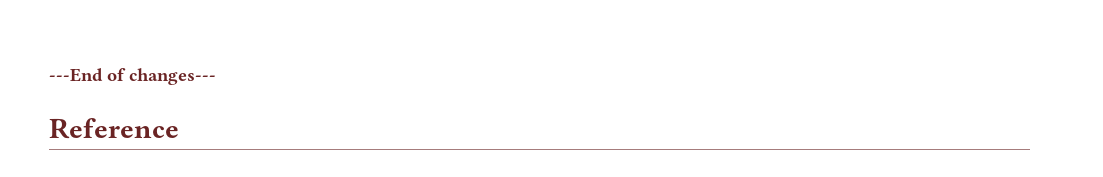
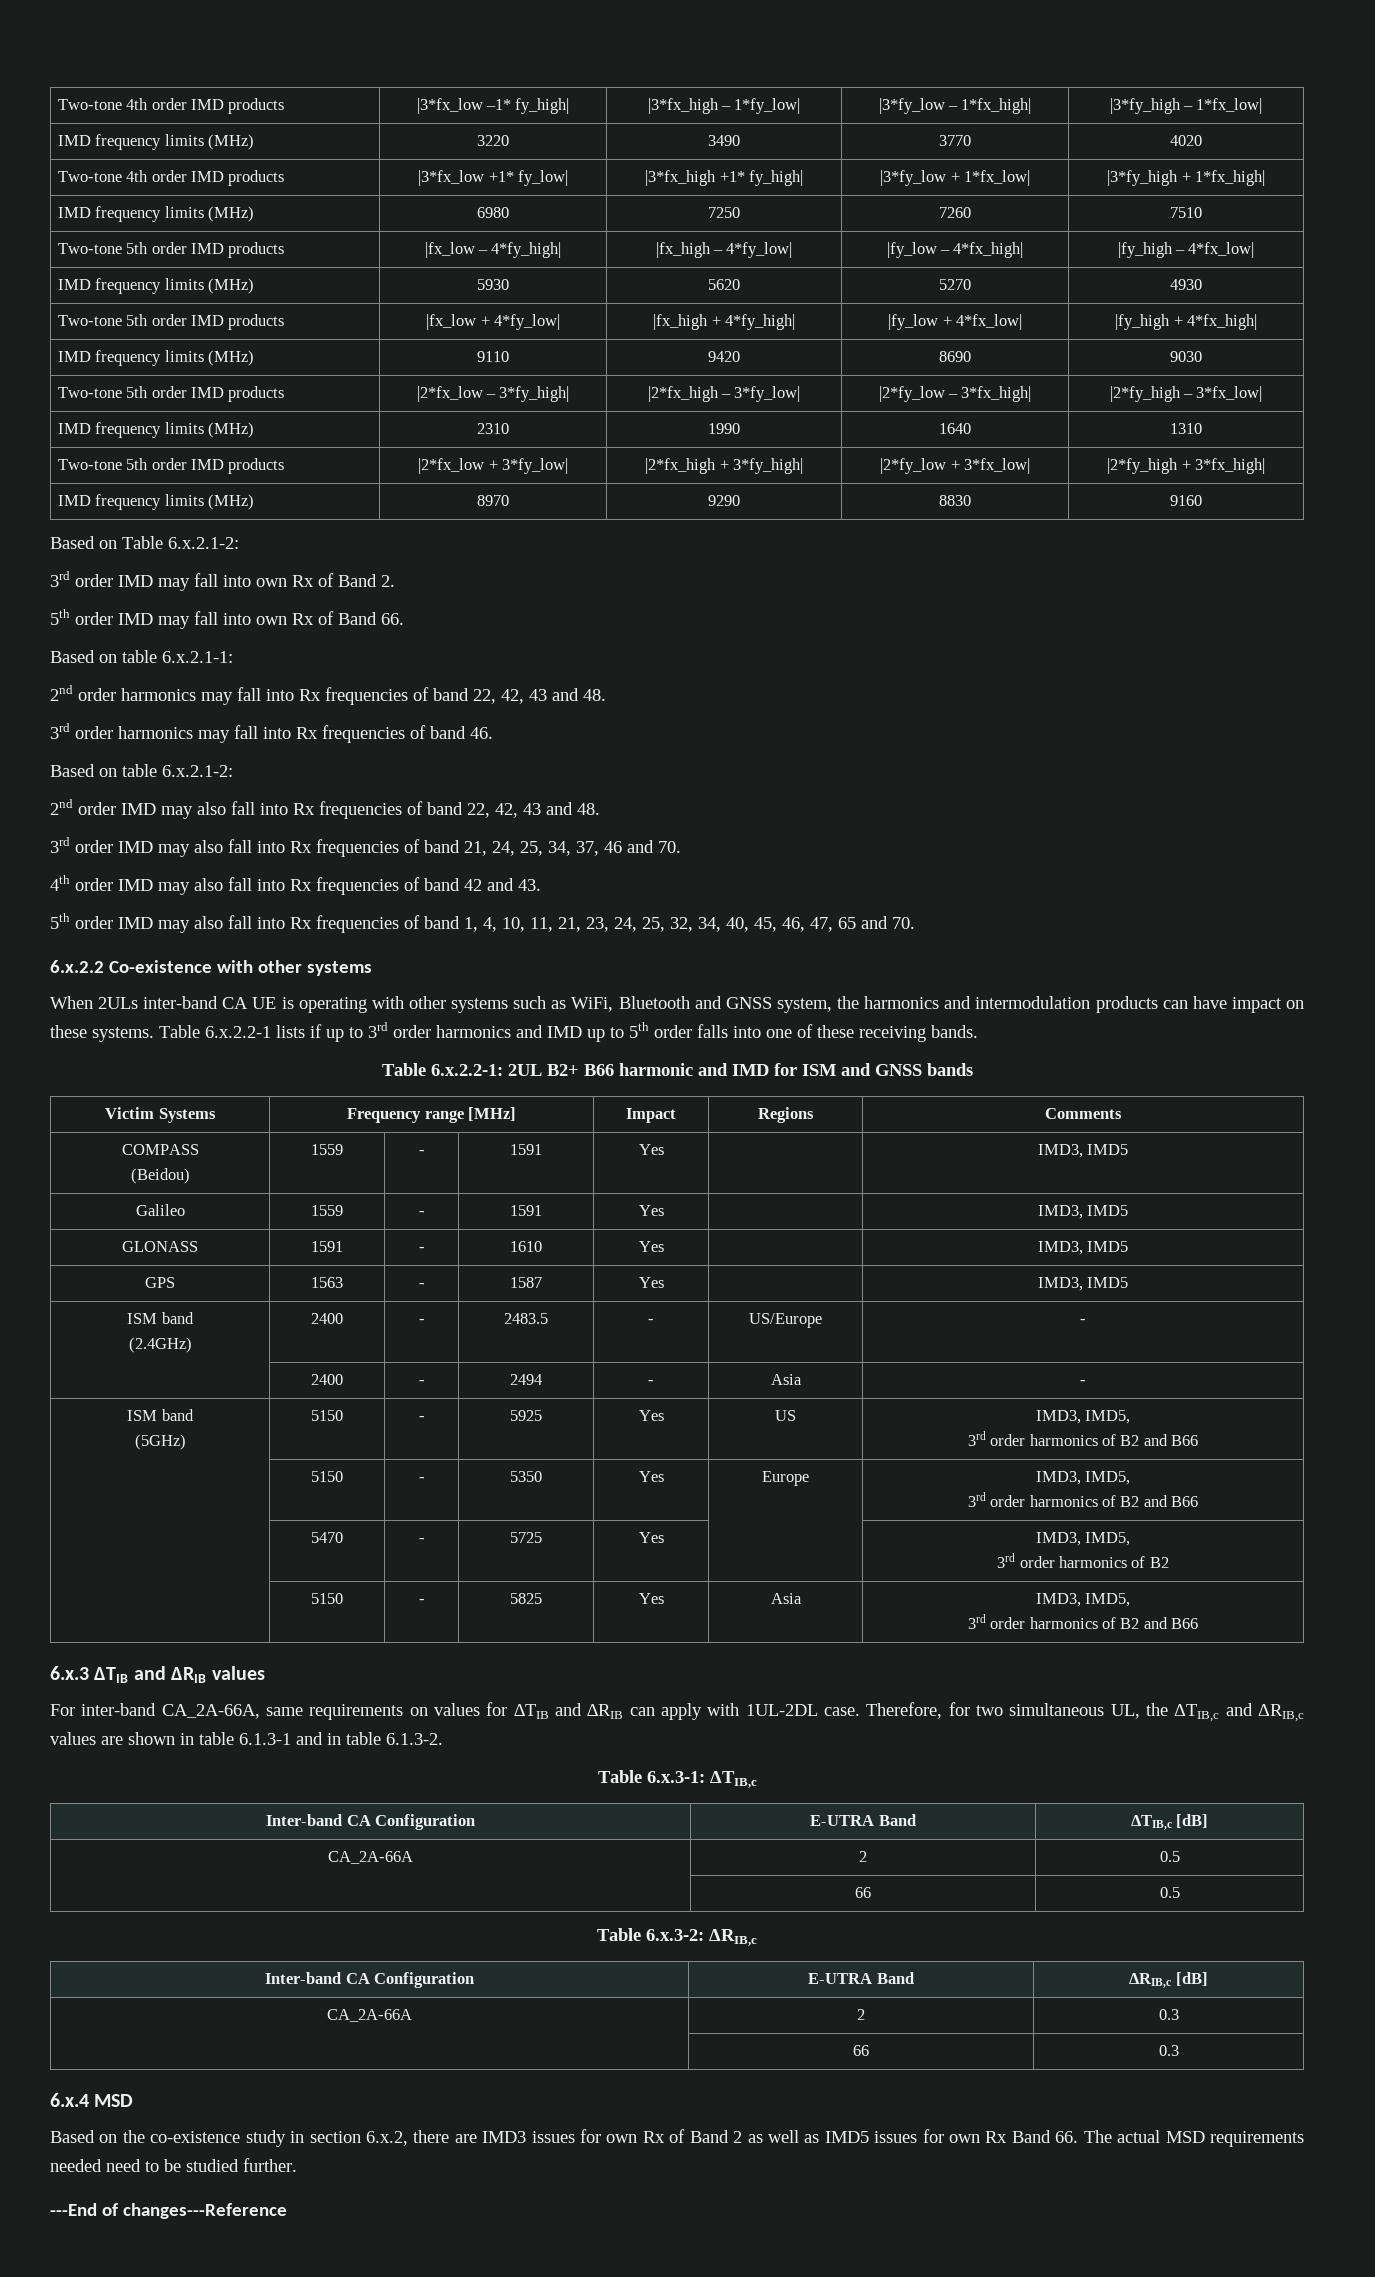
- ---End of changes---
- Reference
+ Two-tone 4th order IMD products | |3*fx_low –1* fy_high| | |3*fx_high – 1*fy_low| | |3*fy_low – 1*fx_high| | |3*fy_high – 1*fx_low|
+ IMD frequency limits (MHz) | 3220 | 3490 | 3770 | 4020
+ Two-tone 4th order IMD products | |3*fx_low +1* fy_low| | |3*fx_high +1* fy_high| | |3*fy_low + 1*fx_low| | |3*fy_high + 1*fx_high|
+ IMD frequency limits (MHz) | 6980 | 7250 | 7260 | 7510
+ Two-tone 5th order IMD products | |fx_low – 4*fy_high| | |fx_high – 4*fy_low| | |fy_low – 4*fx_high| | |fy_high – 4*fx_low|
+ IMD frequency limits (MHz) | 5930 | 5620 | 5270 | 4930
+ Two-tone 5th order IMD products | |fx_low + 4*fy_low| | |fx_high + 4*fy_high| | |fy_low + 4*fx_low| | |fy_high + 4*fx_high|
+ IMD frequency limits (MHz) | 9110 | 9420 | 8690 | 9030
+ Two-tone 5th order IMD products | |2*fx_low – 3*fy_high| | |2*fx_high – 3*fy_low| | |2*fy_low – 3*fx_high| | |2*fy_high – 3*fx_low|
+ IMD frequency limits (MHz) | 2310 | 1990 | 1640 | 1310
+ Two-tone 5th order IMD products | |2*fx_low + 3*fy_low| | |2*fx_high + 3*fy_high| | |2*fy_low + 3*fx_low| | |2*fy_high + 3*fx_high|
+ IMD frequency limits (MHz) | 8970 | 9290 | 8830 | 9160
+ Based on Table 6.x.2.1-2:
+ 3rd order IMD may fall into own Rx of Band 2.
+ 5th order IMD may fall into own Rx of Band 66.
+ Based on table 6.x.2.1-1:
+ 2nd order harmonics may fall into Rx frequencies of band 22, 42, 43 and 48.
+ 3rd order harmonics may fall into Rx frequencies of band 46.
+ Based on table 6.x.2.1-2:
+ 2nd order IMD may also fall into Rx frequencies of band 22, 42, 43 and 48.
+ 3rd order IMD may also fall into Rx frequencies of band 21, 24, 25, 34, 37, 46 and 70.
+ 4th order IMD may also fall into Rx frequencies of band 42 and 43.
+ 5th order IMD may also fall into Rx frequencies of band 1, 4, 10, 11, 21, 23, 24, 25, 32, 34, 40, 45, 46, 47, 65 and 70.
+ 6.x.2.2 Co-existence with other systems
+ When 2ULs inter-band CA UE is operating with other systems such as WiFi, Bluetooth and GNSS system, the harmonics and intermodulation products can have impact on these systems. Table 6.x.2.2-1 lists if up to 3rd order harmonics and IMD up to 5th order falls into one of these receiving bands.
+ Table 6.x.2.2-1: 2UL B2+ B66 harmonic and IMD for ISM and GNSS bands
+ Victim Systems | Frequency range [MHz] | Impact | Regions | Comments
+ COMPASS
+ (Beidou) | 1559 | - | 1591 | Yes | | IMD3, IMD5
+ Galileo | 1559 | - | 1591 | Yes | | IMD3, IMD5
+ GLONASS | 1591 | - | 1610 | Yes | | IMD3, IMD5
+ GPS | 1563 | - | 1587 | Yes | | IMD3, IMD5
+ ISM band
+ (2.4GHz) | 2400 | - | 2483.5 | - | US/Europe | -
+ | 2400 | - | 2494 | - | Asia | -
+ ISM band
+ (5GHz) | 5150 | - | 5925 | Yes | US | IMD3, IMD5,
+ 3rd order harmonics of B2 and B66
+ | 5150 | - | 5350 | Yes | Europe | IMD3, IMD5,
+ 3rd order harmonics of B2 and B66
+ | 5470 | - | 5725 | Yes | | IMD3, IMD5,
+ 3rd order harmonics of B2
+ | 5150 | - | 5825 | Yes | Asia | IMD3, IMD5,
+ 3rd order harmonics of B2 and B66
+ 6.x.3 ∆TIB and ∆RIB values
+ For inter-band CA_2A-66A, same requirements on values for ∆TIB and ∆RIB can apply with 1UL-2DL case. Therefore, for two simultaneous UL, the ΔTIB,c and ΔRIB,c values are shown in table 6.1.3-1 and in table 6.1.3-2.
+ Table 6.x.3-1: ΔTIB,c
+ Inter-band CA Configuration | E-UTRA Band | ΔTIB,c [dB]
+ CA_2A-66A | 2 | 0.5
+ | 66 | 0.5
+ Table 6.x.3-2: ΔRIB,c
+ Inter-band CA Configuration | E-UTRA Band | ΔRIB,c [dB]
+ CA_2A-66A | 2 | 0.3
+ | 66 | 0.3
+ 6.x.4 MSD
+ Based on the co-existence study in section 6.x.2, there are IMD3 issues for own Rx of Band 2 as well as IMD5 issues for own Rx Band 66. The actual MSD requirements needed need to be studied further.
+ ---End of changes---Reference

